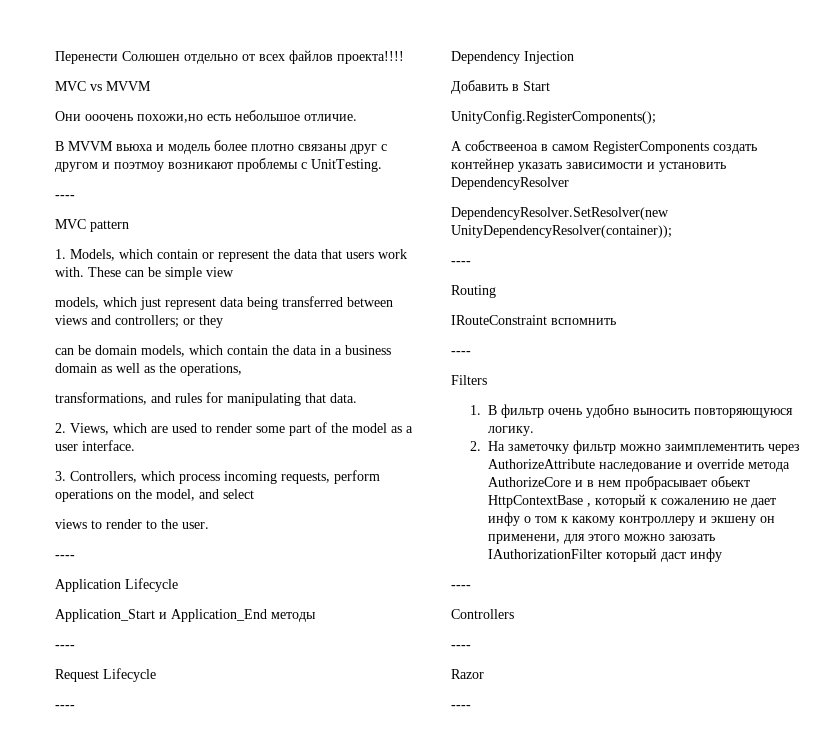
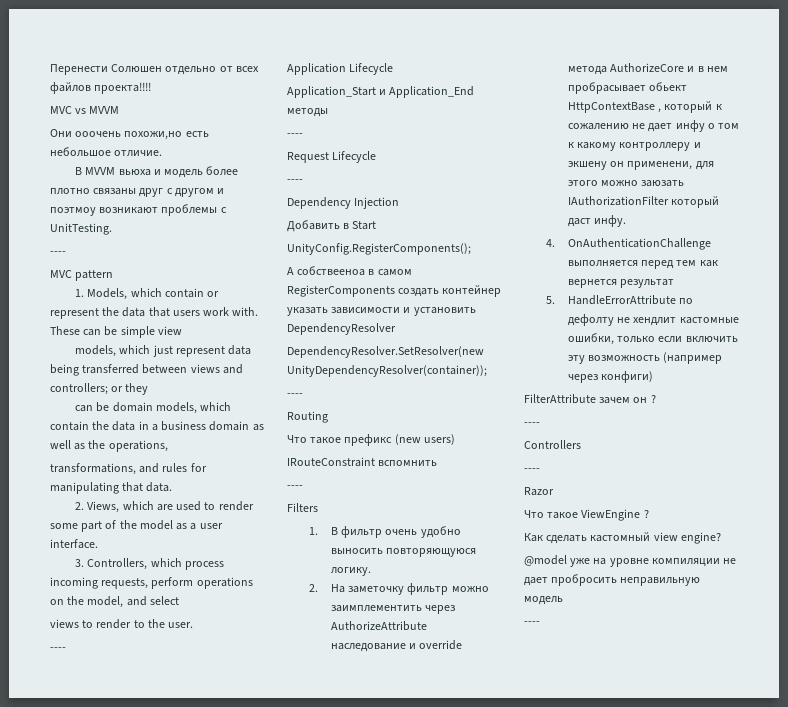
+ Что такое префикс (new users)
- 2. На заметочку фильтр можно заимплементить через AuthorizeAttribute наследование и override метода AuthorizeCore и в нем пробрасывает обьект HttpContextBase , который к сожалению не дает инфу о том к какому контроллеру и экшену он применени, для этого можно заюзать IAuthorizationFilter который даст инфу
+ 2. На заметочку фильтр можно заимплементить через AuthorizeAttribute наследование и override метода AuthorizeCore и в нем пробрасывает обьект HttpContextBase , который к сожалению не дает инфу о том к какому контроллеру и экшену он применени, для этого можно заюзать IAuthorizationFilter который даст инфу.
+ 4. OnAuthenticationChallenge выполняется перед тем как вернется результат
+ 5. HandleErrorAttribute по дефолту не хендлит кастомные ошибки, только если включить эту возможность (например через конфиги)
+ FilterAttribute зачем он ?
  ----
  Controllers
  ----
  Razor
+ Что такое ViewEngine ?
+ Как сделать кастомный view engine?
+ @model уже на уровне компиляции не дает пробросить неправильную модель

